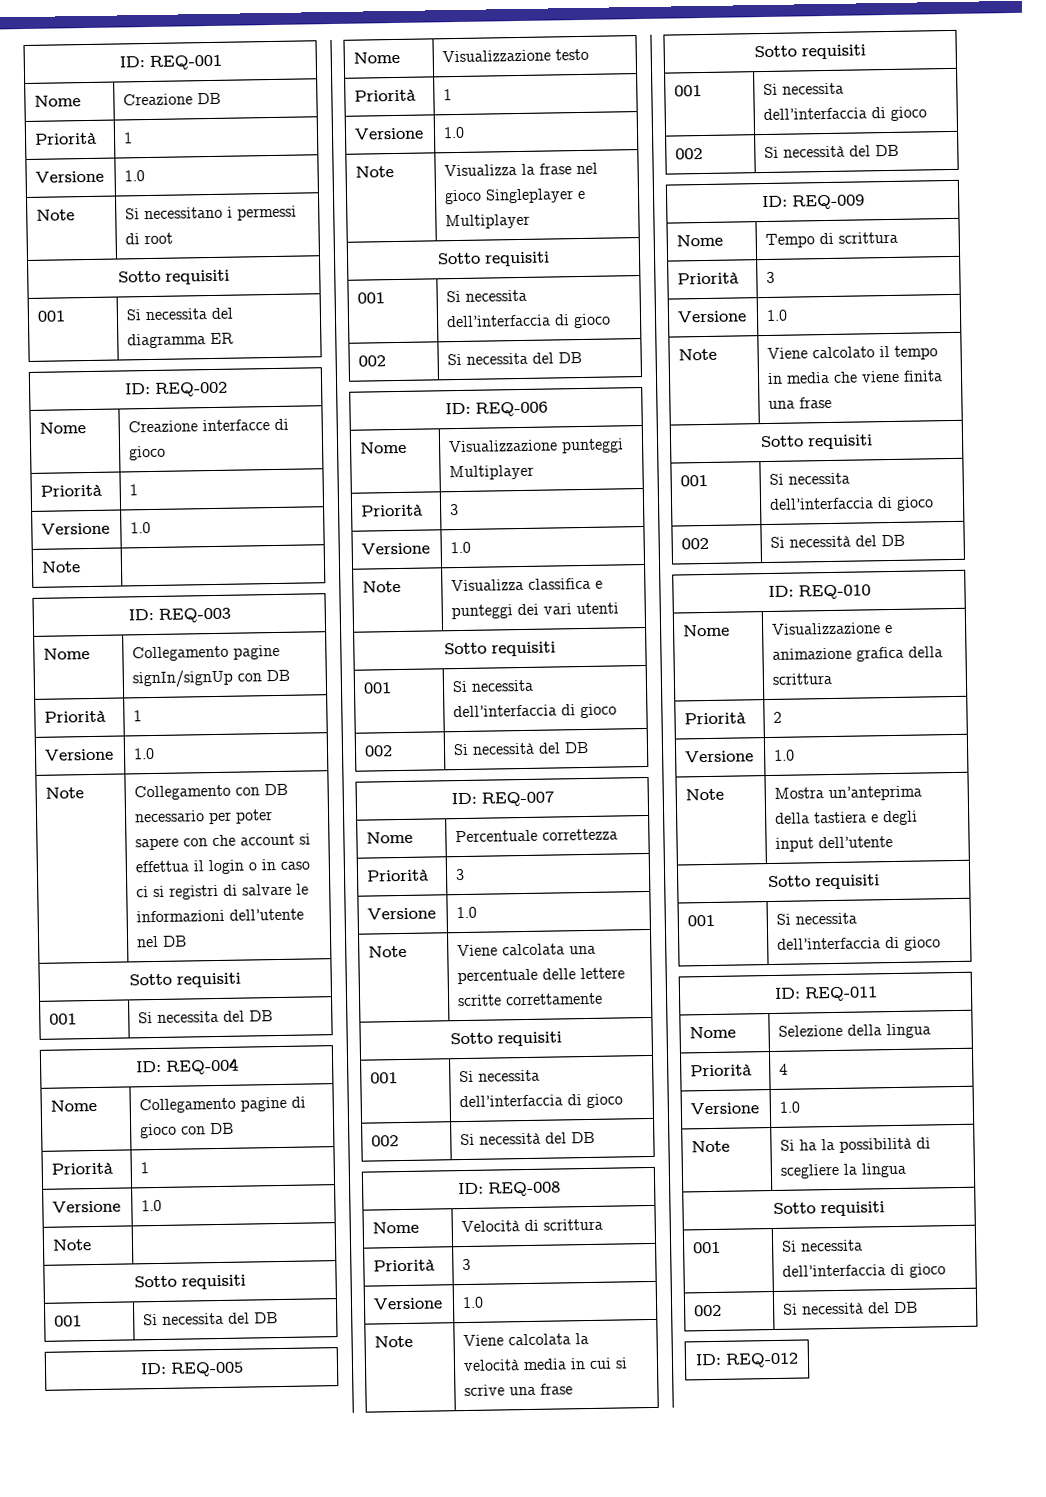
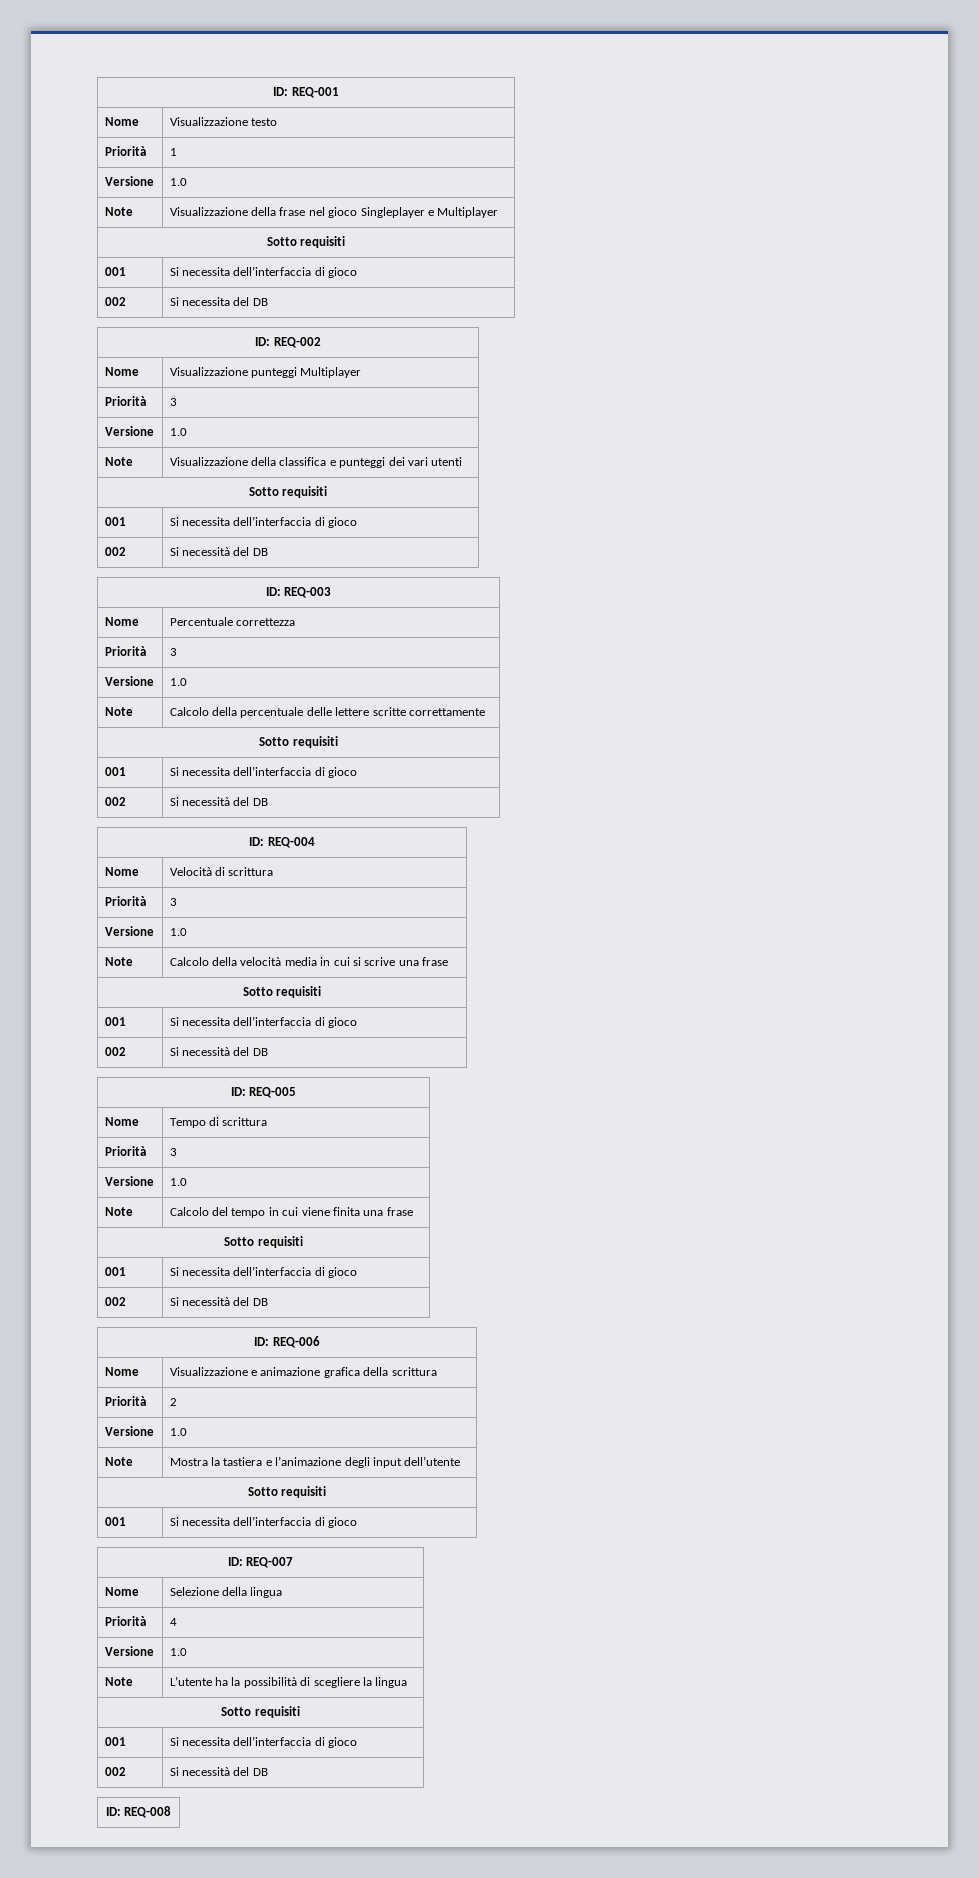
- Nome | Creazione DB
- Priorità | 1
- Versione | 1.0
- Note | Si necessitano i permessi di root
- Sotto requisiti
- 001 | Si necessita del diagramma ER
- ID: REQ-002
- Nome | Creazione interfacce di gioco
- Priorità | 1
- Versione | 1.0
- Note |
- ID: REQ-003
- Nome | Collegamento pagine signIn/signUp con DB
- Priorità | 1
- Versione | 1.0
- Note | Collegamento con DB necessario per poter sapere con che account si effettua il login o in caso ci si registri di salvare le informazioni dell’utente nel DB
- Sotto requisiti
- 001 | Si necessita del DB
- ID: REQ-004
- Nome | Collegamento pagine di gioco con DB
- Priorità | 1
- Versione | 1.0
- Note |
- Sotto requisiti
- 001 | Si necessita del DB
- ID: REQ-005
- Note | Visualizza la frase nel gioco Singleplayer e Multiplayer
+ Note | Visualizzazione della frase nel gioco Singleplayer e Multiplayer
- ID: REQ-006
+ ID: REQ-002
- Note | Visualizza classifica e punteggi dei vari utenti
+ Note | Visualizzazione della classifica e punteggi dei vari utenti
- ID: REQ-007
+ ID: REQ-003
- Note | Viene calcolata una percentuale delle lettere scritte correttamente
+ Note | Calcolo della percentuale delle lettere scritte correttamente
- ID: REQ-008
+ ID: REQ-004
- Note | Viene calcolata la velocità media in cui si scrive una frase
+ Note | Calcolo della velocità media in cui si scrive una frase
- ID: REQ-009
+ ID: REQ-005
- Note | Viene calcolato il tempo in media che viene finita una frase
+ Note | Calcolo del tempo in cui viene finita una frase
- ID: REQ-010
+ ID: REQ-006
- Note | Mostra un’anteprima della tastiera e degli input dell’utente
+ Note | Mostra la tastiera e l’animazione degli input dell’utente
- ID: REQ-011
+ ID: REQ-007
- Note | Si ha la possibilità di scegliere la lingua
+ Note | L’utente ha la possibilità di scegliere la lingua
- ID: REQ-012
+ ID: REQ-008

